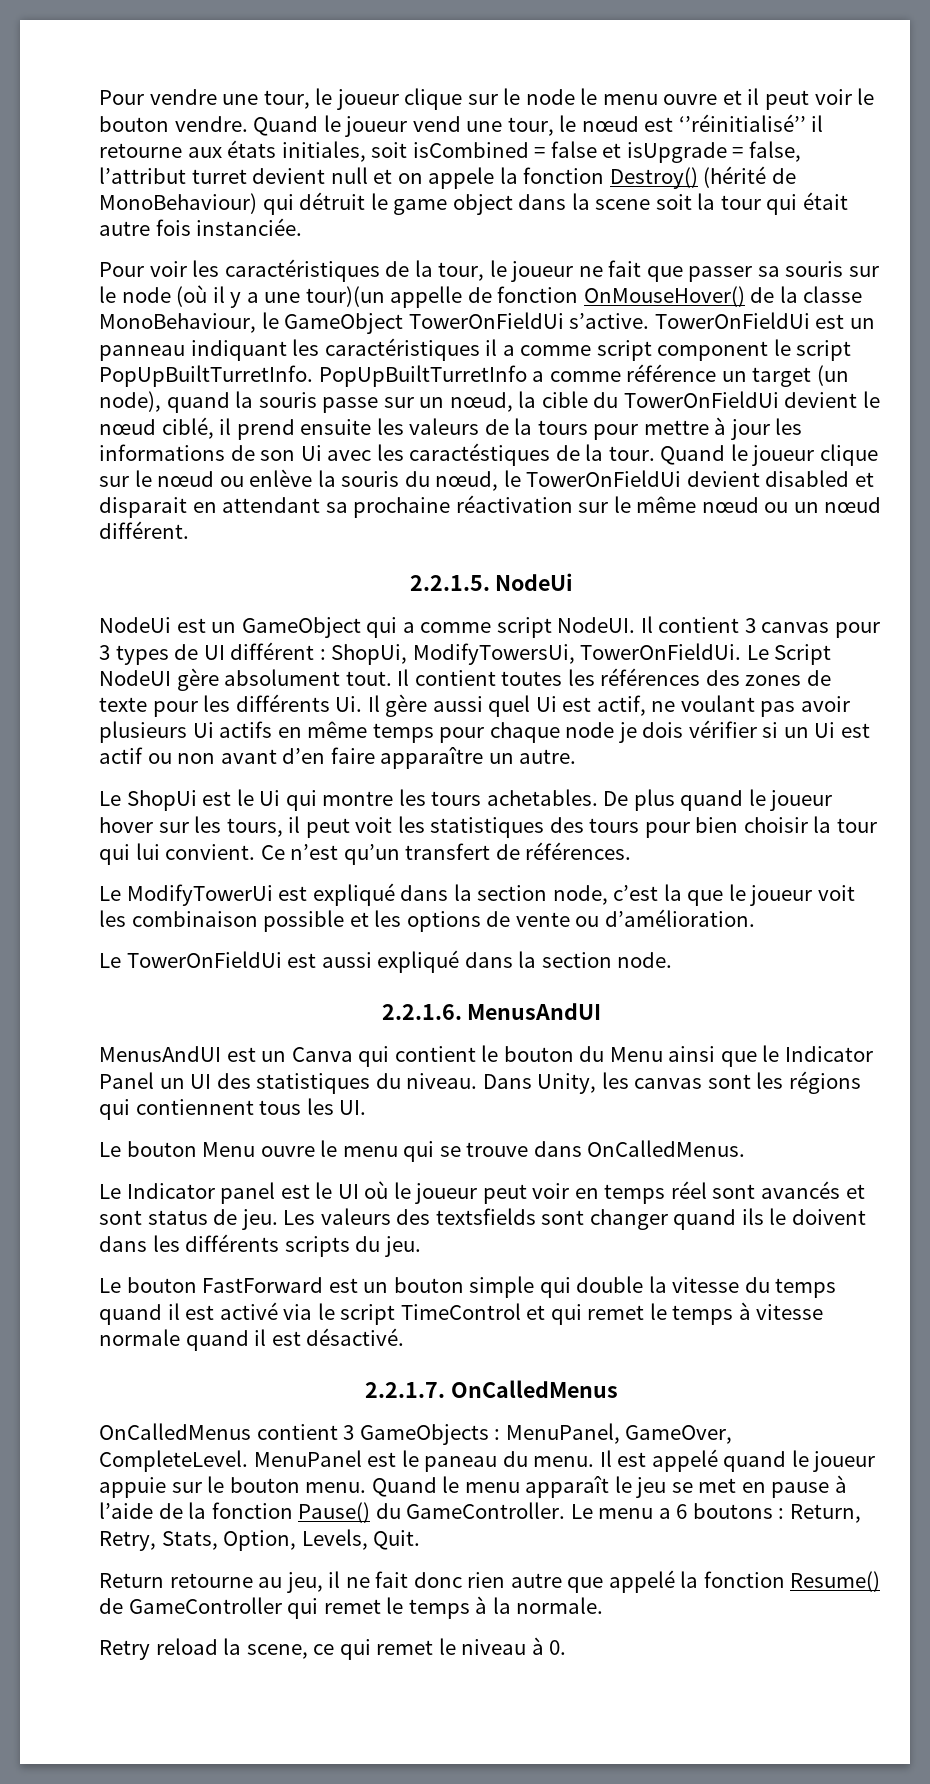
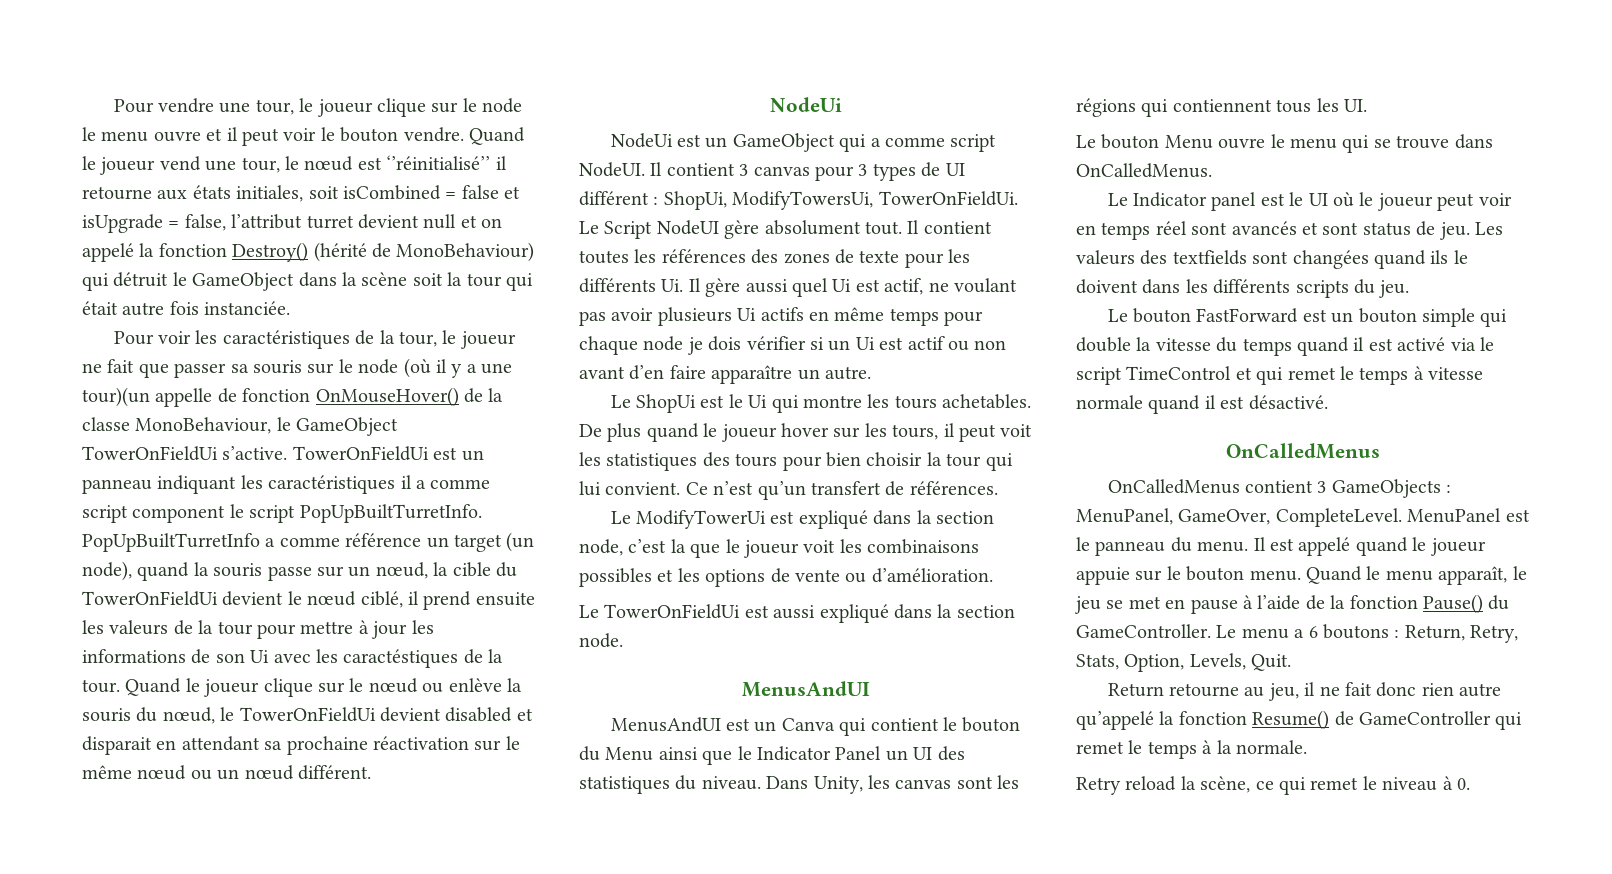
- Quand le joueur vend une tour, le nœud est ‘’réinitialisé’’ il retourne aux états initiales, soit isCombined = false et isUpgrade = false, l’attribut turret devient null et on appele la fonction Destroy() (hérité de MonoBehaviour) qui détruit le game object dans la scene soit la tour qui était autre fois instanciée.
+ Quand le joueur vend une tour, le nœud est ‘’réinitialisé’’ il retourne aux états initiales, soit isCombined = false et isUpgrade = false, l’attribut turret devient null et on appelé la fonction Destroy() (hérité de MonoBehaviour) qui détruit le GameObject dans la scène soit la tour qui était autre fois instanciée.
- PopUpBuiltTurretInfo a comme référence un target (un node), quand la souris passe sur un nœud, la cible du TowerOnFieldUi devient le nœud ciblé, il prend ensuite les valeurs de la tours pour mettre à jour les informations de son Ui avec les caractéstiques de la tour.
+ PopUpBuiltTurretInfo a comme référence un target (un node), quand la souris passe sur un nœud, la cible du TowerOnFieldUi devient le nœud ciblé, il prend ensuite les valeurs de la tour pour mettre à jour les informations de son Ui avec les caractéstiques de la tour.
  Quand le joueur clique sur le nœud ou enlève la souris du nœud, le TowerOnFieldUi devient disabled et disparait en attendant sa prochaine réactivation sur le même nœud ou un nœud différent.
- 2.2.1.5. NodeUi
+ NodeUi
- Le ModifyTowerUi est expliqué dans la section node, c’est la que le joueur voit les combinaison possible et les options de vente ou d’amélioration.
+ Le ModifyTowerUi est expliqué dans la section node, c’est la que le joueur voit les combinaisons possibles et les options de vente ou d’amélioration.
  Le TowerOnFieldUi est aussi expliqué dans la section node.
- 2.2.1.6. MenusAndUI
+ MenusAndUI
- Les valeurs des textsfields sont changer quand ils le doivent dans les différents scripts du jeu.
+ Les valeurs des textfields sont changées quand ils le doivent dans les différents scripts du jeu.
  Le bouton FastForward est un bouton simple qui double la vitesse du temps quand il est activé via le script TimeControl et qui remet le temps à vitesse normale quand il est désactivé.
- 2.2.1.7. OnCalledMenus
+ OnCalledMenus
- MenuPanel est le paneau du menu.
+ MenuPanel est le panneau du menu.
- Quand le menu apparaît le jeu se met en pause à l’aide de la fonction Pause() du GameController.
+ Quand le menu apparaît, le jeu se met en pause à l’aide de la fonction Pause() du GameController.
- Return retourne au jeu, il ne fait donc rien autre que appelé la fonction Resume() de GameController qui remet le temps à la normale.
+ Return retourne au jeu, il ne fait donc rien autre qu’appelé la fonction Resume() de GameController qui remet le temps à la normale.
- Retry reload la scene, ce qui remet le niveau à 0.
+ Retry reload la scène, ce qui remet le niveau à 0.

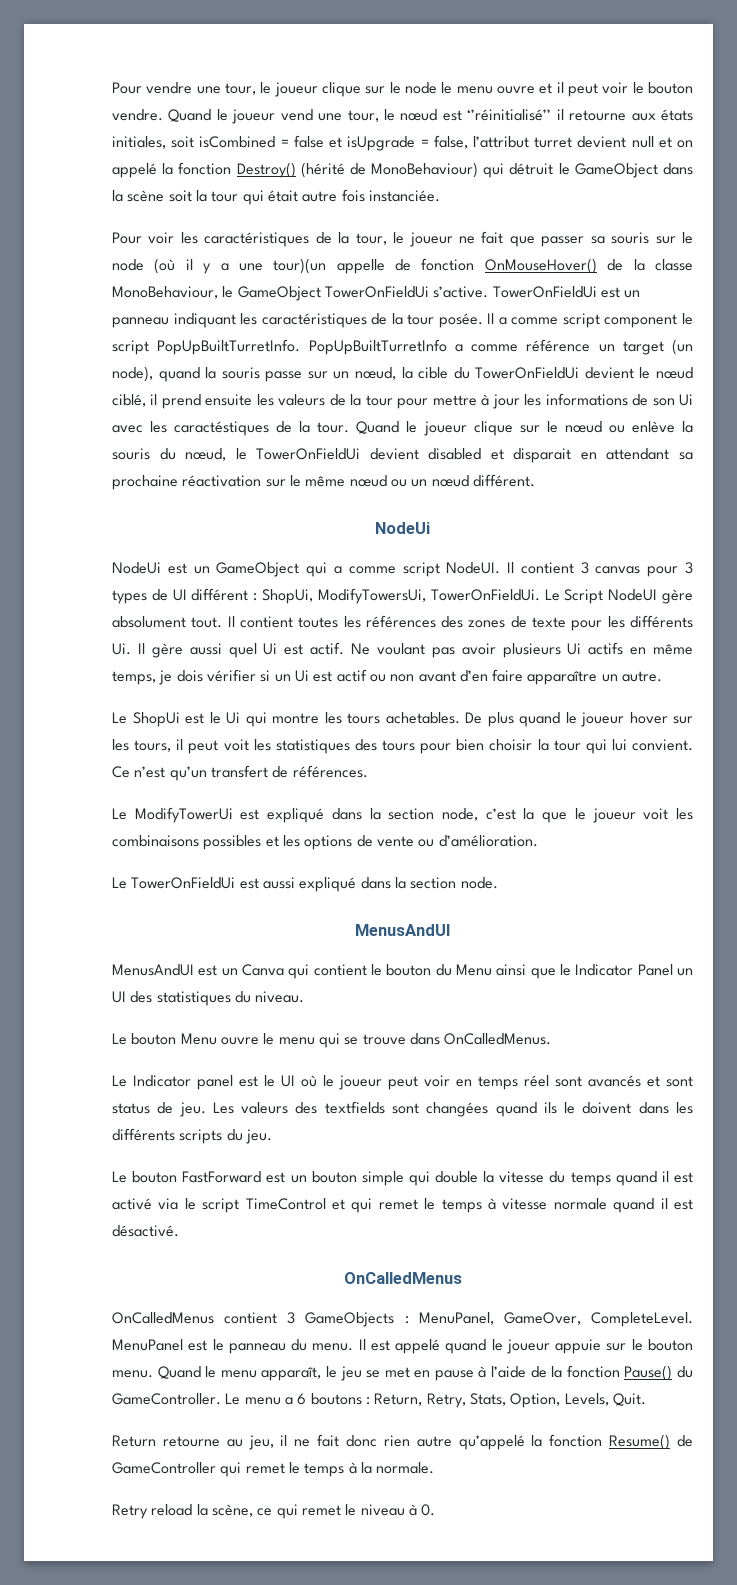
- TowerOnFieldUi est un panneau indiquant les caractéristiques il a comme script component le script PopUpBuiltTurretInfo.
+ TowerOnFieldUi est un panneau indiquant les caractéristiques de la tour posée. Il a comme script component le script PopUpBuiltTurretInfo.
- Il contient toutes les références des zones de texte pour les différents Ui. Il gère aussi quel Ui est actif, ne voulant pas avoir plusieurs Ui actifs en même temps pour chaque node je dois vérifier si un Ui est actif ou non avant d’en faire apparaître un autre.
+ Il contient toutes les références des zones de texte pour les différents Ui. Il gère aussi quel Ui est actif. Ne voulant pas avoir plusieurs Ui actifs en même temps, je dois vérifier si un Ui est actif ou non avant d’en faire apparaître un autre.
- Dans Unity, les canvas sont les régions qui contiennent tous les UI.

